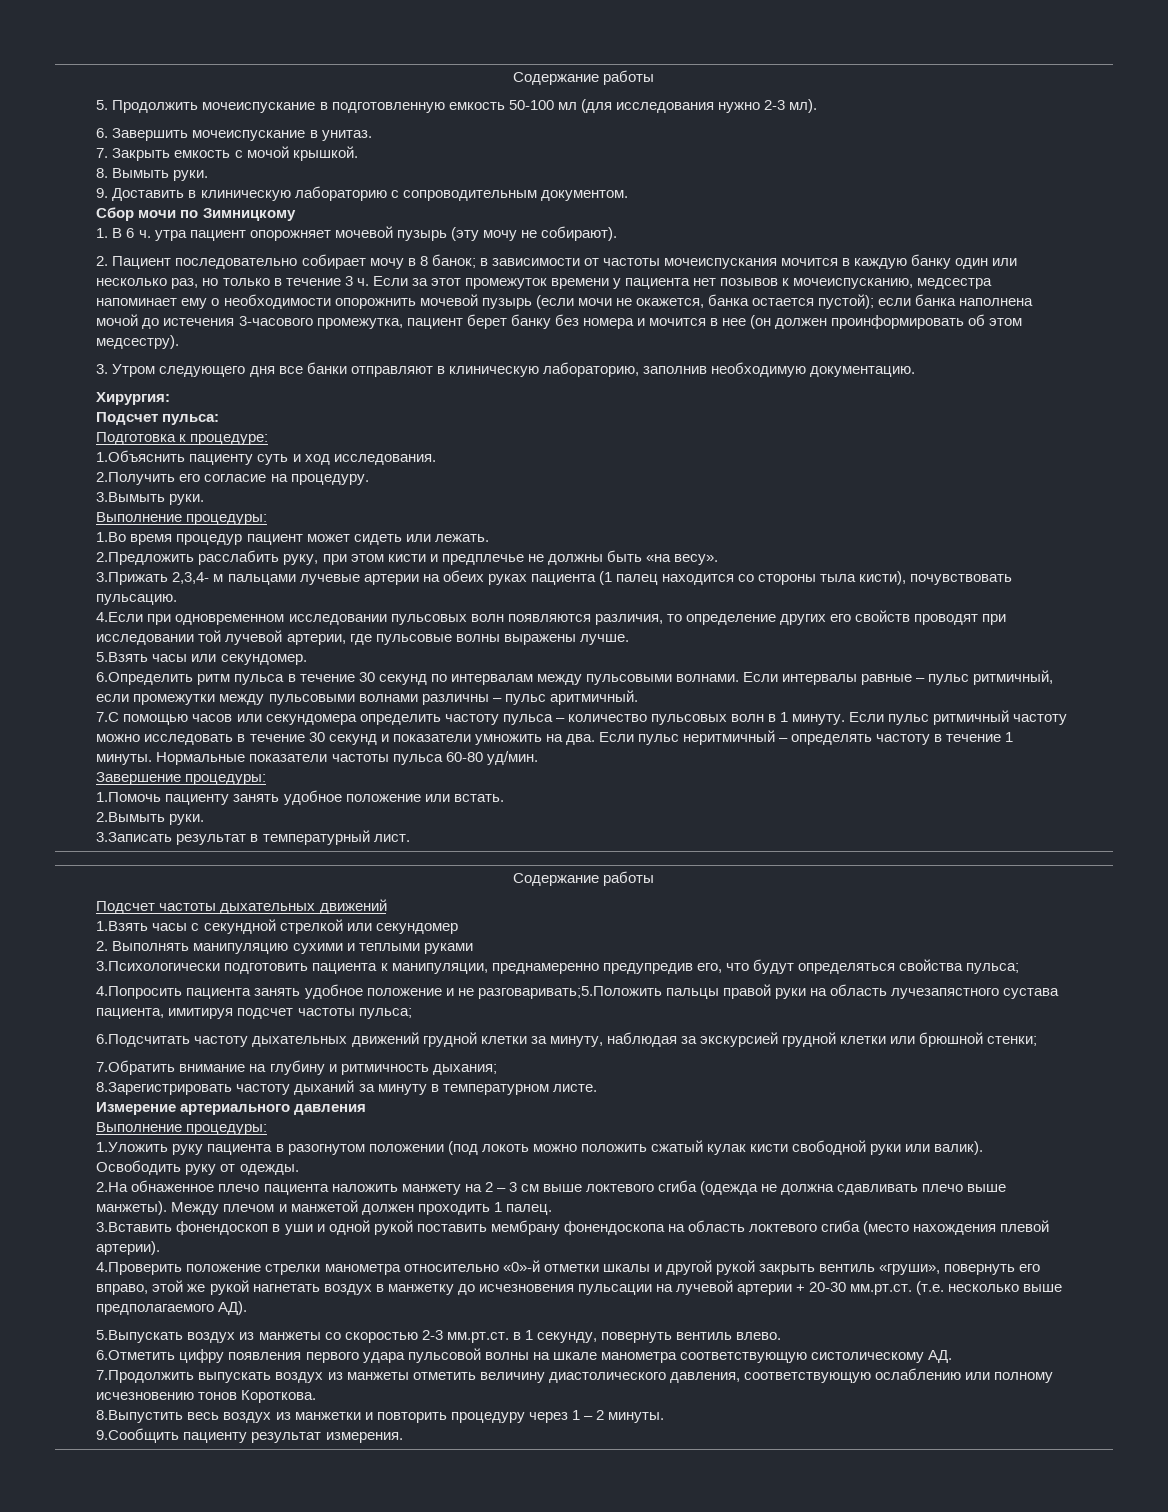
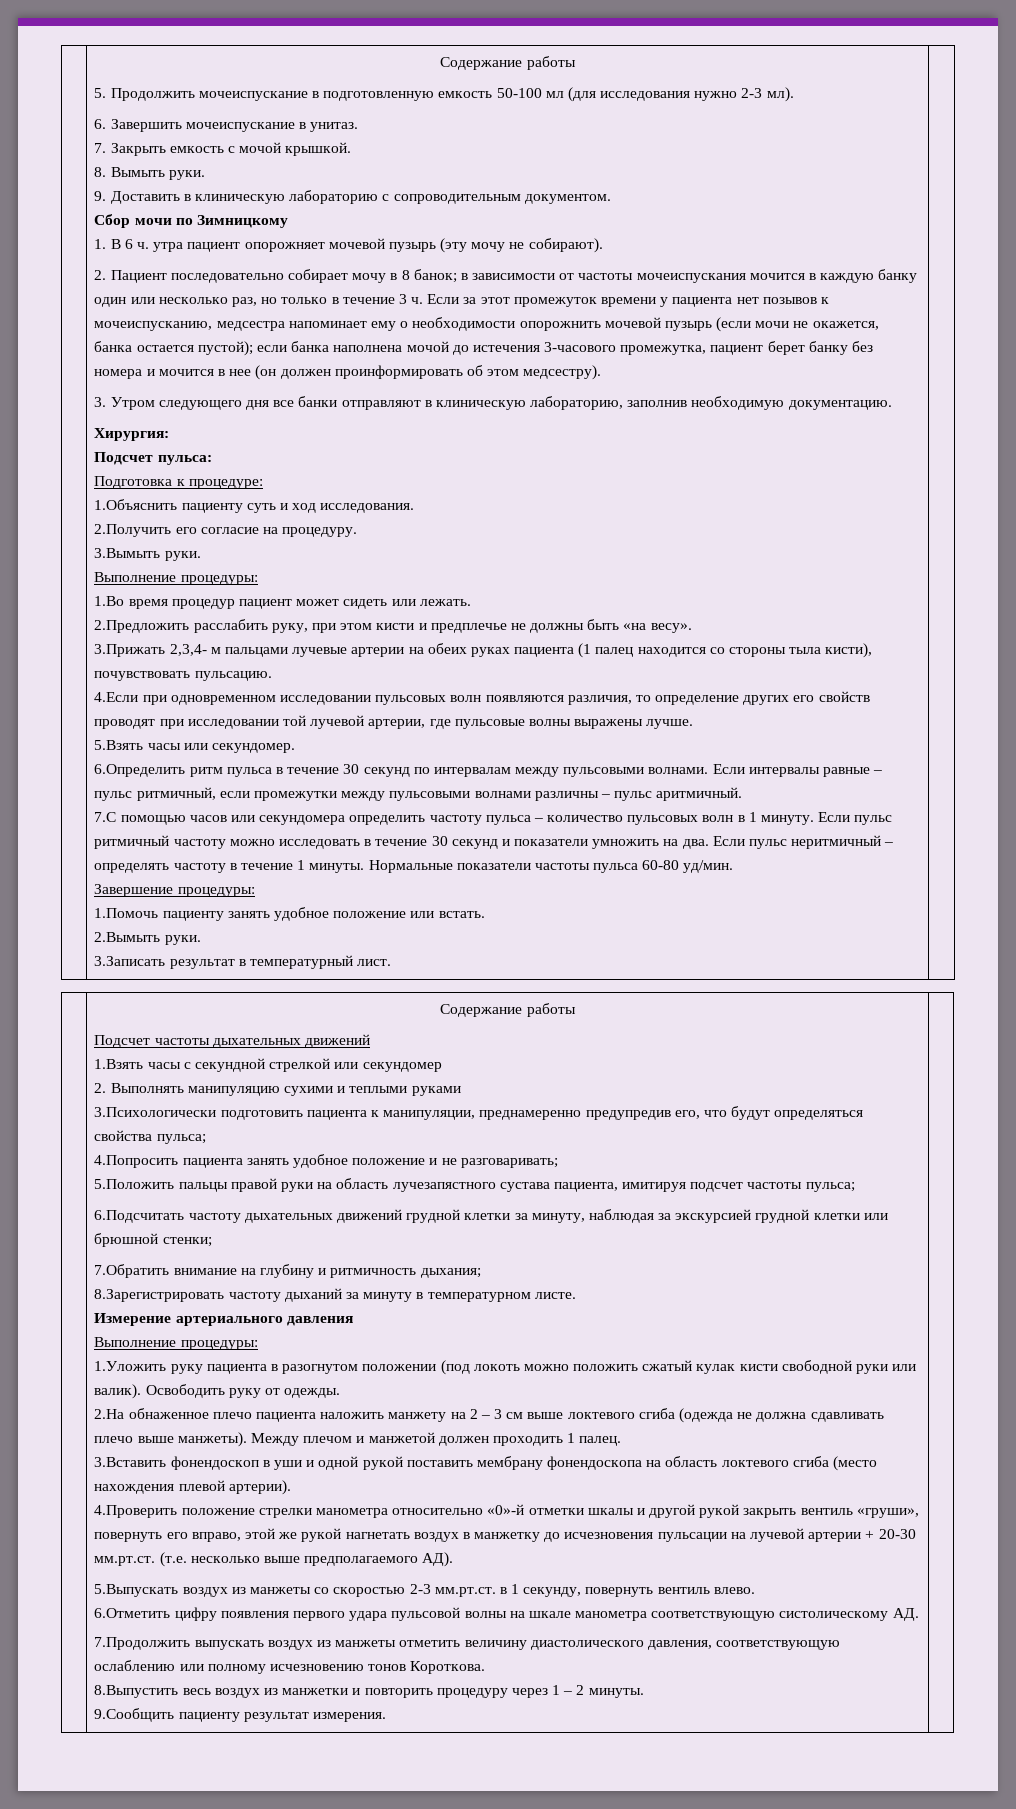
- 4.Попросить пациента занять удобное положение и не разговаривать;5.Положить пальцы правой руки на область лучезапястного сустава пациента, имитируя подсчет частоты пульса;
+ 4.Попросить пациента занять удобное положение и не разговаривать;
+ 5.Положить пальцы правой руки на область лучезапястного сустава пациента, имитируя подсчет частоты пульса;

